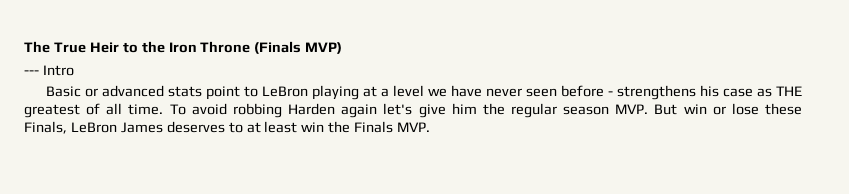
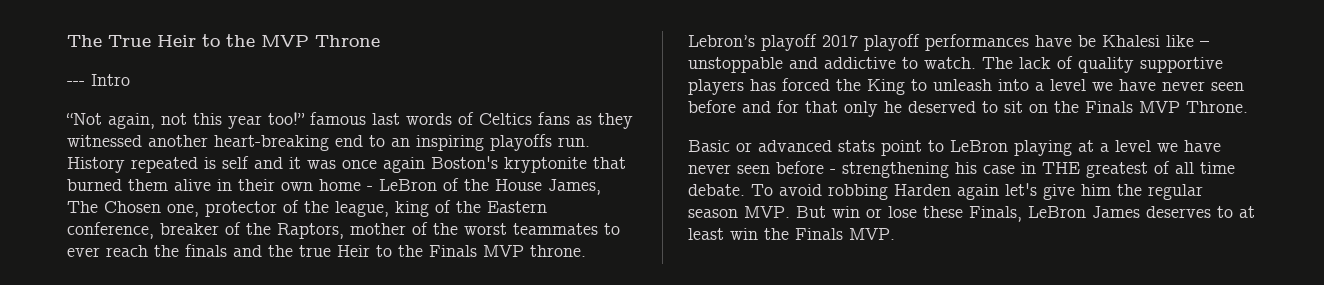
- The True Heir to the Iron Throne (Finals MVP)
+ The True Heir to the MVP Throne
+ “Not again, not this year too!” famous last words of Celtics fans as they witnessed another heart-breaking end to an inspiring playoffs run. History repeated is self and it was once again Boston's kryptonite that burned them alive in their own home - LeBron of the House James, The Chosen one, protector of the league, king of the Eastern conference, breaker of the Raptors, mother of the worst teammates to ever reach the finals and the true Heir to the Finals MVP throne. Lebron’s playoff 2017 playoff performances have be Khalesi like – unstoppable and addictive to watch. The lack of quality supportive players has forced the King to unleash into a level we have never seen before and for that only he deserved to sit on the Finals MVP Throne.
- Basic or advanced stats point to LeBron playing at a level we have never seen before - strengthens his case as THE greatest of all time.
+ Basic or advanced stats point to LeBron playing at a level we have never seen before - strengthening his case in THE greatest of all time debate.

